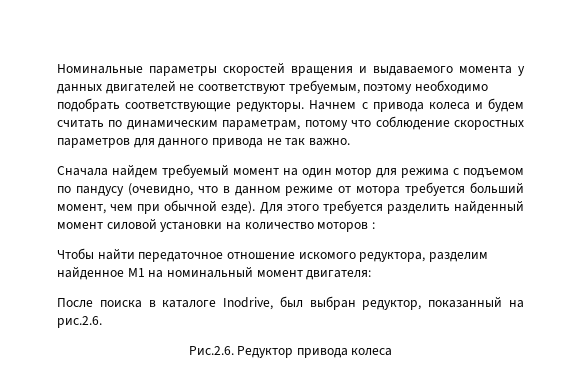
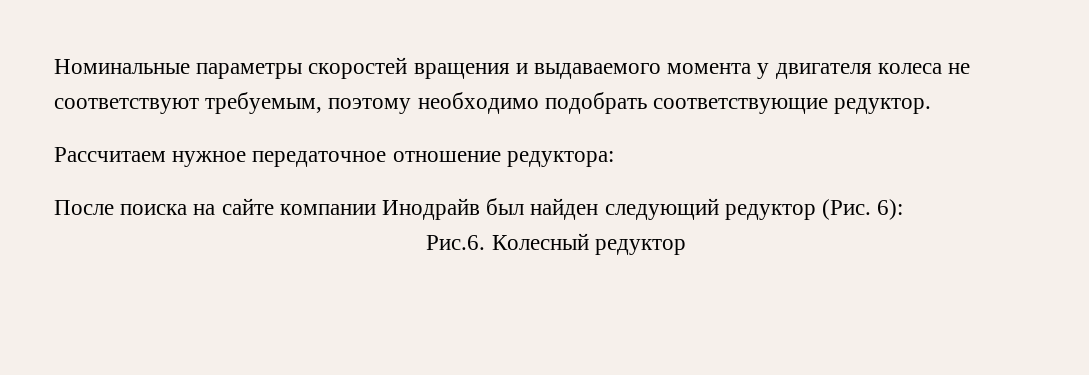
- Номинальные параметры скоростей вращения и выдаваемого момента у данных двигателей не соответствуют требуемым, поэтому необходимо подобрать соответствующие редукторы. Начнем с привода колеса и будем считать по динамическим параметрам, потому что соблюдение скоростных параметров для данного привода не так важно.
- Сначала найдем требуемый момент на один мотор для режима с подъемом по пандусу (очевидно, что в данном режиме от мотора требуется больший момент, чем при обычной езде). Для этого требуется разделить найденный момент силовой установки на количество моторов :
- Чтобы найти передаточное отношение искомого редуктора, разделим найденное M1 на номинальный момент двигателя:
- После поиска в каталоге Inodrive, был выбран редуктор, показанный на рис.2.6.
- Рис.2.6. Редуктор привода колеса
+ Номинальные параметры скоростей вращения и выдаваемого момента у двигателя колеса не соответствуют требуемым, поэтому необходимо подобрать соответствующие редуктор.
+ Рассчитаем нужное передаточное отношение редуктора:
+ После поиска на сайте компании Инодрайв был найден следующий редуктор (Рис. 6):
+ Рис.6. Колесный редуктор

